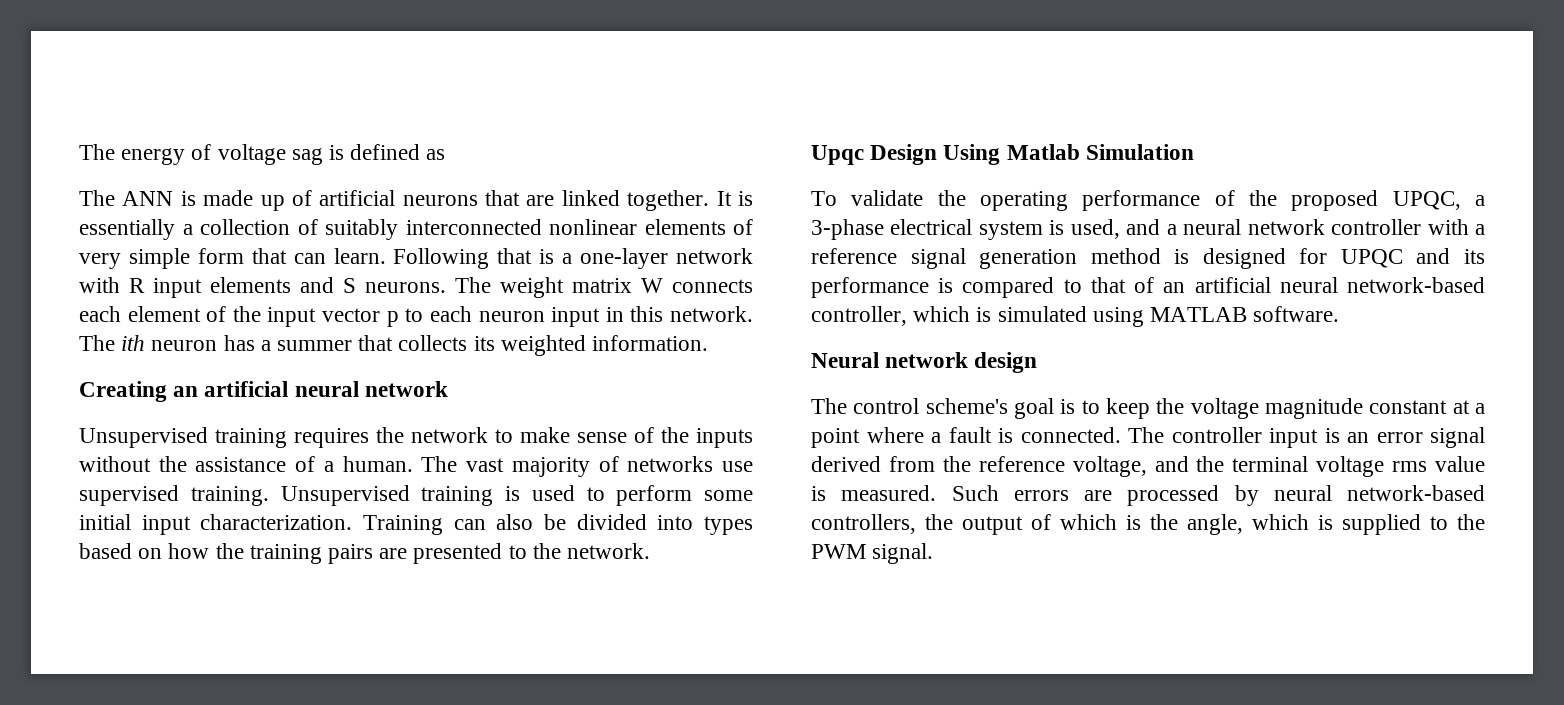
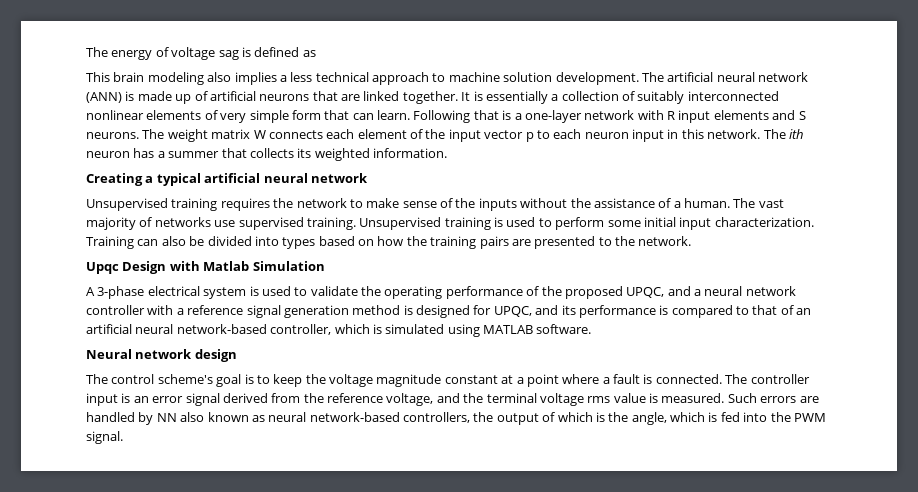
- The ANN is made up of artificial neurons that are linked together.
+ This brain modeling also implies a less technical approach to machine solution development. The artificial neural network (ANN) is made up of artificial neurons that are linked together.
- Creating an artificial neural network
+ Creating a typical artificial neural network
- Upqc Design Using Matlab Simulation
+ Upqc Design with Matlab Simulation
- To validate the operating performance of the proposed UPQC, a 3-phase electrical system is used, and a neural network controller with a reference signal generation method is designed for UPQC and its performance is compared to that of an artificial neural network-based controller, which is simulated using MATLAB software.
+ A 3-phase electrical system is used to validate the operating performance of the proposed UPQC, and a neural network controller with a reference signal generation method is designed for UPQC, and its performance is compared to that of an artificial neural network-based controller, which is simulated using MATLAB software.
- Such errors are processed by neural network-based controllers, the output of which is the angle, which is supplied to the PWM signal.
+ Such errors are handled by NN also known as neural network-based controllers, the output of which is the angle, which is fed into the PWM signal.

